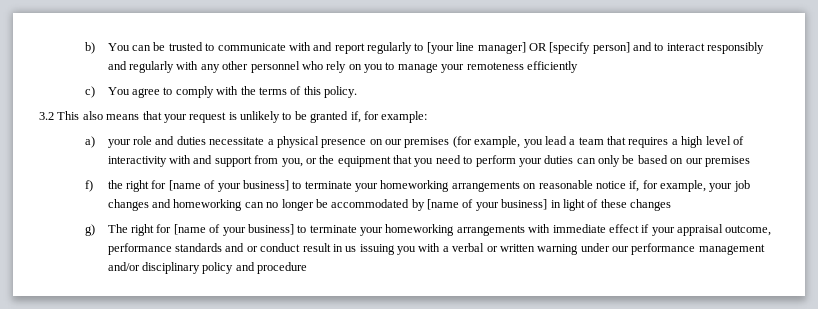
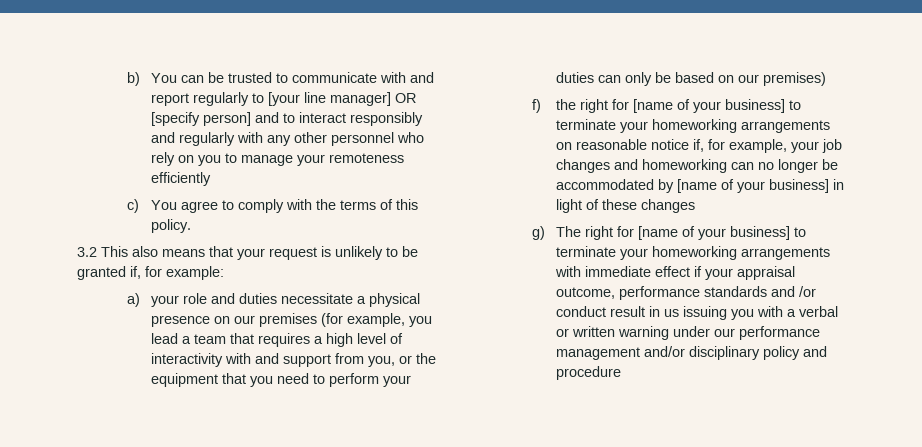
- a) your role and duties necessitate a physical presence on our premises (for example, you lead a team that requires a high level of interactivity with and support from you, or the equipment that you need to perform your duties can only be based on our premises
+ a) your role and duties necessitate a physical presence on our premises (for example, you lead a team that requires a high level of interactivity with and support from you, or the equipment that you need to perform your duties can only be based on our premises)
- g) The right for [name of your business] to terminate your homeworking arrangements with immediate effect if your appraisal outcome, performance standards and or conduct result in us issuing you with a verbal or written warning under our performance management and/or disciplinary policy and procedure
+ g) The right for [name of your business] to terminate your homeworking arrangements with immediate effect if your appraisal outcome, performance standards and /or conduct result in us issuing you with a verbal or written warning under our performance management and/or disciplinary policy and procedure

